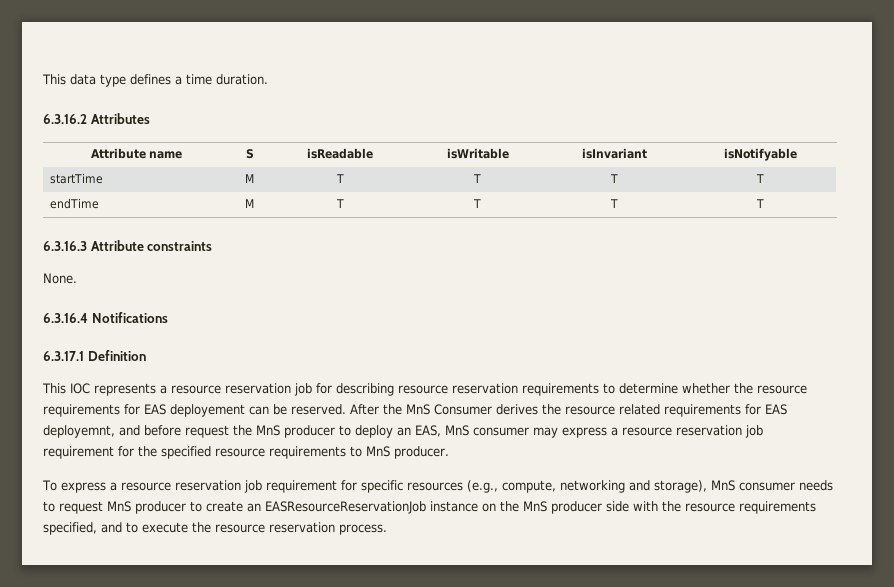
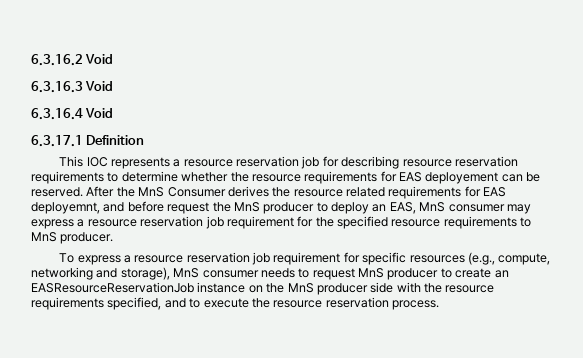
- This data type defines a time duration.
- 6.3.16.2 Attributes
- Attribute name | S | isReadable | isWritable | isInvariant | isNotifyable
- startTime | M | T | T | T | T
- endTime | M | T | T | T | T
- 6.3.16.3 Attribute constraints
- None.
+ 6.3.16.2 Void
+ 6.3.16.3 Void
- 6.3.16.4 Notifications
+ 6.3.16.4 Void

